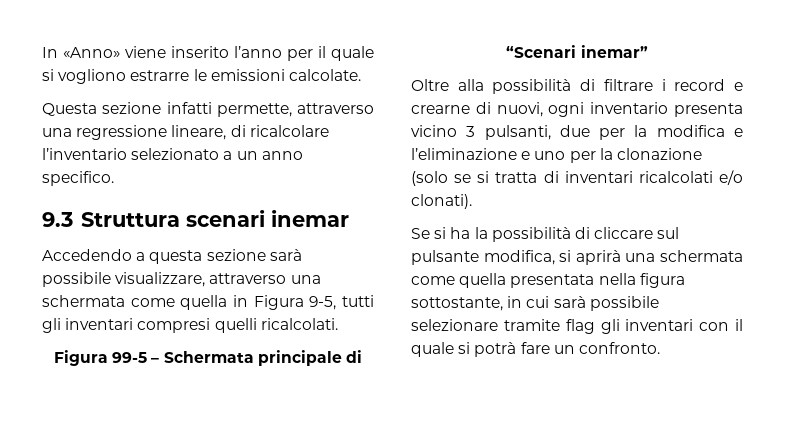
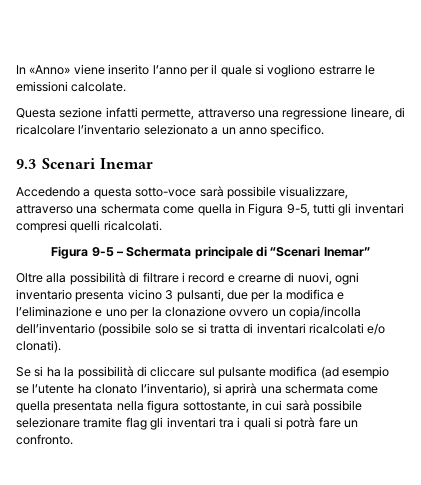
- 9.3 Struttura scenari inemar
+ 9.3 Scenari Inemar
- Accedendo a questa sezione sarà possibile visualizzare, attraverso una schermata come quella in Figura 9-5, tutti gli inventari compresi quelli ricalcolati.
+ Accedendo a questa sotto-voce sarà possibile visualizzare, attraverso una schermata come quella in Figura 9-5, tutti gli inventari compresi quelli ricalcolati.
- Figura 99-5 – Schermata principale di “Scenari inemar”
+ Figura 9-5 – Schermata principale di “Scenari Inemar”
- Oltre alla possibilità di filtrare i record e crearne di nuovi, ogni inventario presenta vicino 3 pulsanti, due per la modifica e l’eliminazione e uno per la clonazione (solo se si tratta di inventari ricalcolati e/o clonati).
+ Oltre alla possibilità di filtrare i record e crearne di nuovi, ogni inventario presenta vicino 3 pulsanti, due per la modifica e l’eliminazione e uno per la clonazione ovvero un copia/incolla dell’inventario (possibile solo se si tratta di inventari ricalcolati e/o clonati).
- Se si ha la possibilità di cliccare sul pulsante modifica, si aprirà una schermata come quella presentata nella figura sottostante, in cui sarà possibile selezionare tramite flag gli inventari con il quale si potrà fare un confronto.
+ Se si ha la possibilità di cliccare sul pulsante modifica (ad esempio se l’utente ha clonato l’inventario), si aprirà una schermata come quella presentata nella figura sottostante, in cui sarà possibile selezionare tramite flag gli inventari tra i quali si potrà fare un confronto.

